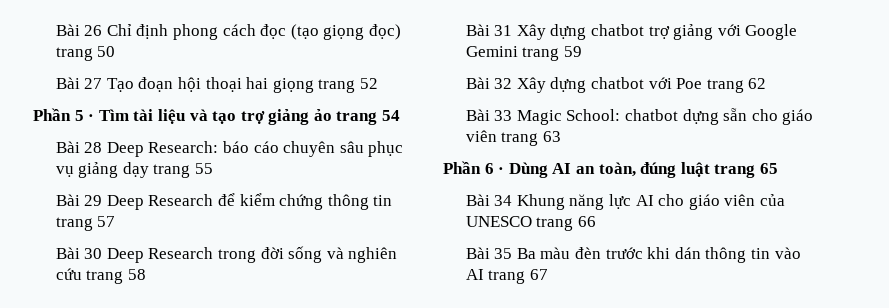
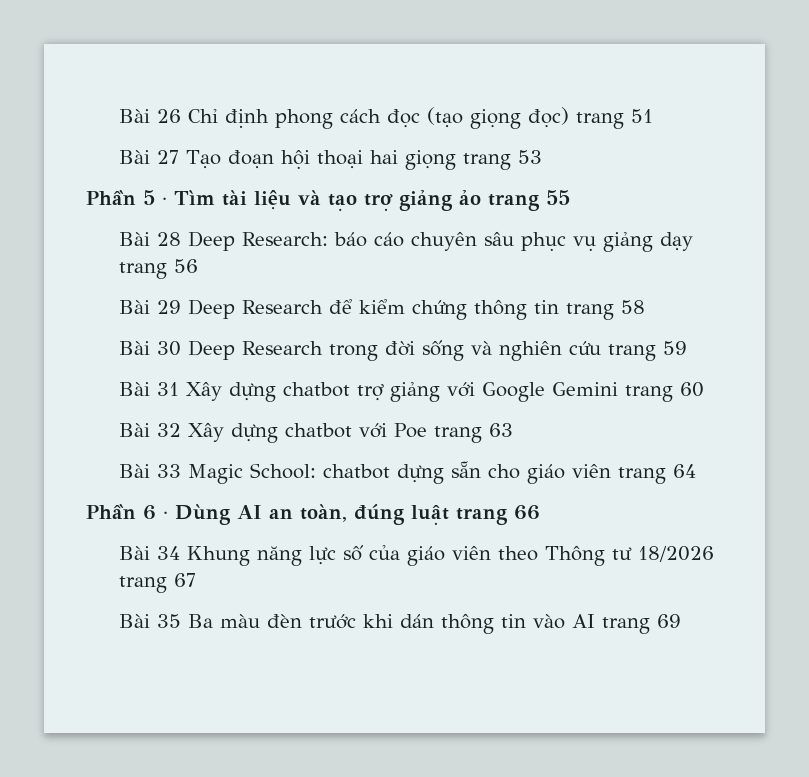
- Bài 26 Chỉ định phong cách đọc (tạo giọng đọc) trang 50
+ Bài 26 Chỉ định phong cách đọc (tạo giọng đọc) trang 51
- Bài 27 Tạo đoạn hội thoại hai giọng trang 52
+ Bài 27 Tạo đoạn hội thoại hai giọng trang 53
- Phần 5 · Tìm tài liệu và tạo trợ giảng ảo trang 54
+ Phần 5 · Tìm tài liệu và tạo trợ giảng ảo trang 55
- Bài 28 Deep Research: báo cáo chuyên sâu phục vụ giảng dạy trang 55
+ Bài 28 Deep Research: báo cáo chuyên sâu phục vụ giảng dạy trang 56
- Bài 29 Deep Research để kiểm chứng thông tin trang 57
+ Bài 29 Deep Research để kiểm chứng thông tin trang 58
- Bài 30 Deep Research trong đời sống và nghiên cứu trang 58
+ Bài 30 Deep Research trong đời sống và nghiên cứu trang 59
- Bài 31 Xây dựng chatbot trợ giảng với Google Gemini trang 59
+ Bài 31 Xây dựng chatbot trợ giảng với Google Gemini trang 60
- Bài 32 Xây dựng chatbot với Poe trang 62
+ Bài 32 Xây dựng chatbot với Poe trang 63
- Bài 33 Magic School: chatbot dựng sẵn cho giáo viên trang 63
+ Bài 33 Magic School: chatbot dựng sẵn cho giáo viên trang 64
- Phần 6 · Dùng AI an toàn, đúng luật trang 65
+ Phần 6 · Dùng AI an toàn, đúng luật trang 66
- Bài 34 Khung năng lực AI cho giáo viên của UNESCO trang 66
+ Bài 34 Khung năng lực số của giáo viên theo Thông tư 18/2026 trang 67
- Bài 35 Ba màu đèn trước khi dán thông tin vào AI trang 67
+ Bài 35 Ba màu đèn trước khi dán thông tin vào AI trang 69

